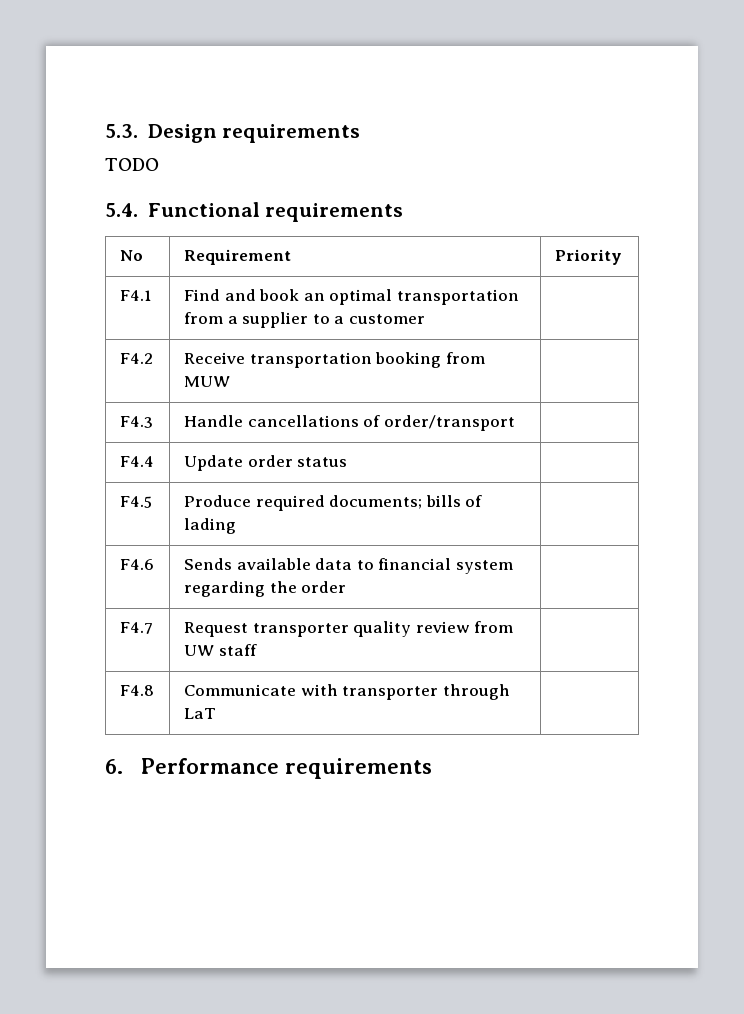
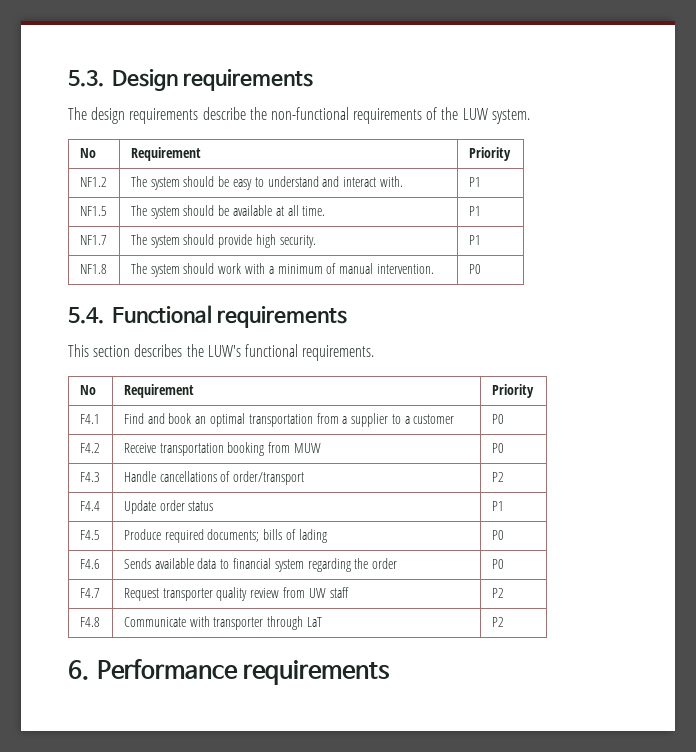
- TODO
+ The design requirements describe the non-functional requirements of the LUW system.
+ No | Requirement | Priority
+ NF1.2 | The system should be easy to understand and interact with. | P1
+ NF1.5 | The system should be available at all time. | P1
+ NF1.7 | The system should provide high security. | P1
+ NF1.8 | The system should work with a minimum of manual intervention. | P0
  5.4. Functional requirements
+ This section describes the LUW's functional requirements.
- F4.1 | Find and book an optimal transportation from a supplier to a customer |
+ F4.1 | Find and book an optimal transportation from a supplier to a customer | P0
- F4.2 | Receive transportation booking from MUW |
+ F4.2 | Receive transportation booking from MUW | P0
- F4.3 | Handle cancellations of order/transport |
+ F4.3 | Handle cancellations of order/transport | P2
- F4.4 | Update order status |
+ F4.4 | Update order status | P1
- F4.5 | Produce required documents; bills of lading |
+ F4.5 | Produce required documents; bills of lading | P0
- F4.6 | Sends available data to financial system regarding the order |
+ F4.6 | Sends available data to financial system regarding the order | P0
- F4.7 | Request transporter quality review from UW staff |
+ F4.7 | Request transporter quality review from UW staff | P2
- F4.8 | Communicate with transporter through LaT |
+ F4.8 | Communicate with transporter through LaT | P2

